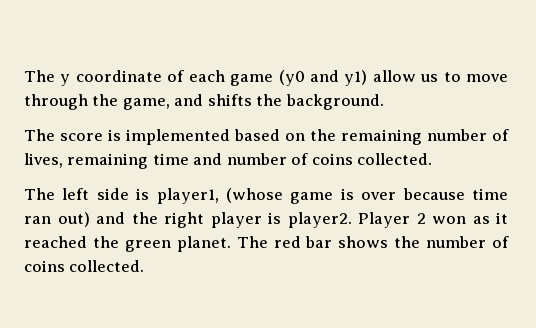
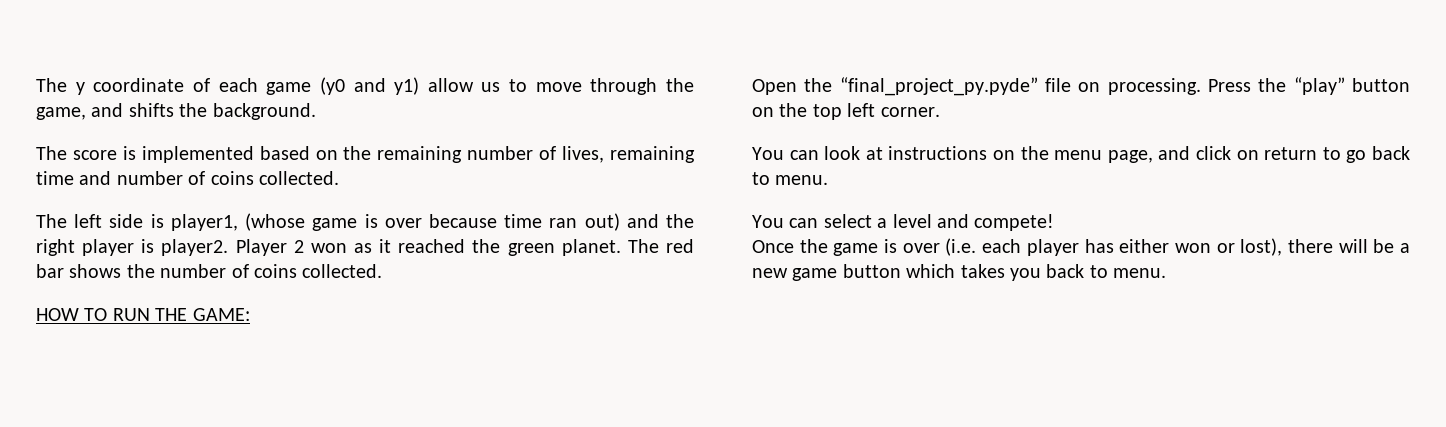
+ HOW TO RUN THE GAME:
+ Open the “final_project_py.pyde” file on processing. Press the “play” button on the top left corner.
+ You can look at instructions on the menu page, and click on return to go back to menu.
+ You can select a level and compete!
+ Once the game is over (i.e. each player has either won or lost), there will be a new game button which takes you back to menu.

